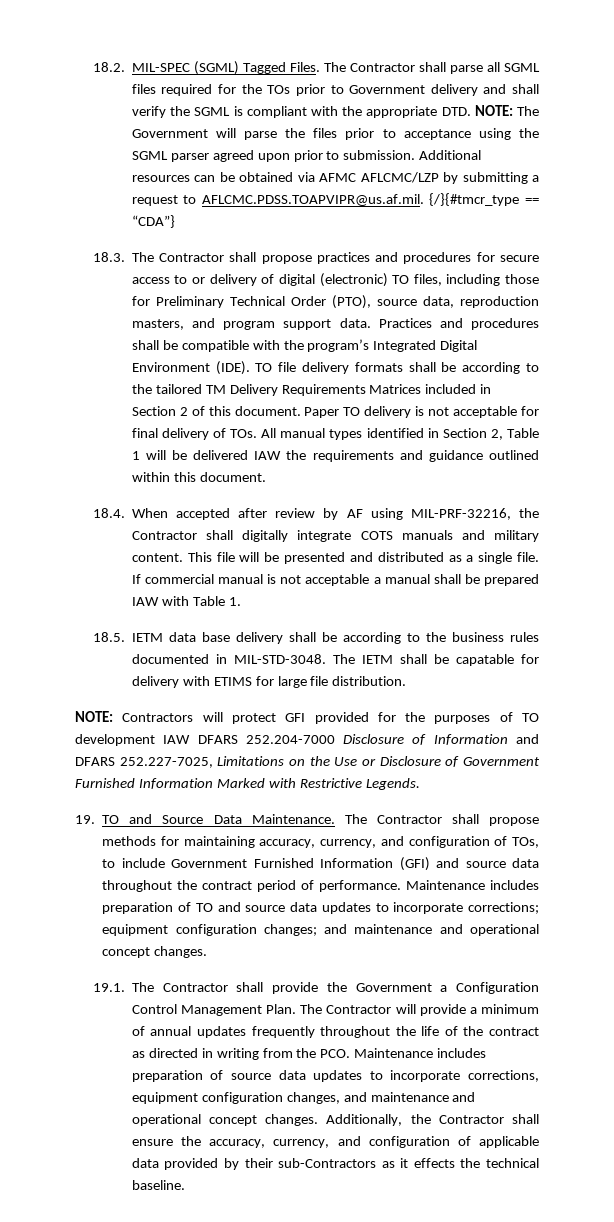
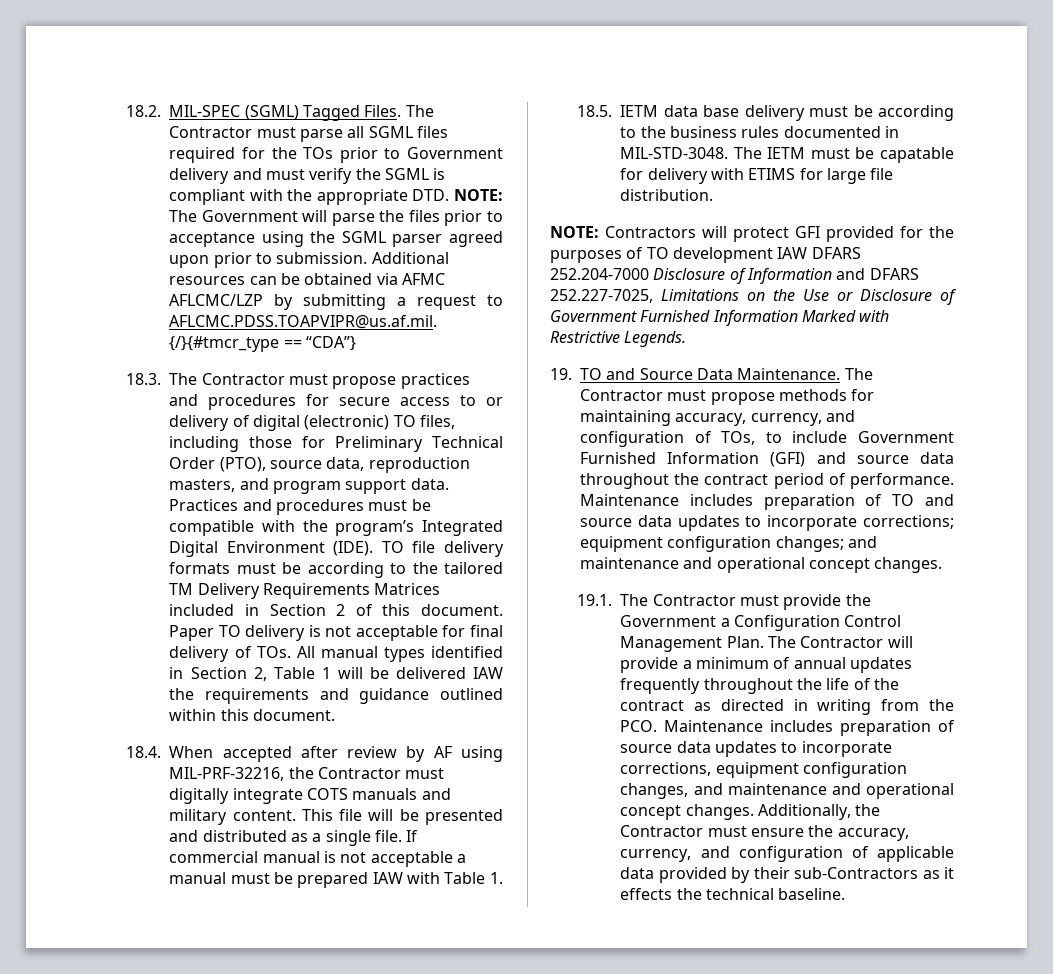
- The Contractor shall parse all SGML files required for the TOs prior to Government delivery and shall verify the SGML is compliant with the appropriate DTD. NOTE: The Government will parse the files prior to acceptance using the SGML parser agreed upon prior to submission.
+ The Contractor must parse all SGML files required for the TOs prior to Government delivery and must verify the SGML is compliant with the appropriate DTD. NOTE: The Government will parse the files prior to acceptance using the SGML parser agreed upon prior to submission.
- 18.3. The Contractor shall propose practices and procedures for secure access to or delivery of digital (electronic) TO files, including those for Preliminary Technical Order (PTO), source data, reproduction masters, and program support data.
+ 18.3. The Contractor must propose practices and procedures for secure access to or delivery of digital (electronic) TO files, including those for Preliminary Technical Order (PTO), source data, reproduction masters, and program support data.
- Practices and procedures shall be compatible with the program’s Integrated Digital Environment (IDE).
+ Practices and procedures must be compatible with the program’s Integrated Digital Environment (IDE).
- TO file delivery formats shall be according to the tailored TM Delivery Requirements Matrices included in Section 2 of this document.
+ TO file delivery formats must be according to the tailored TM Delivery Requirements Matrices included in Section 2 of this document.
- 18.4. When accepted after review by AF using MIL-PRF-32216, the Contractor shall digitally integrate COTS manuals and military content.
+ 18.4. When accepted after review by AF using MIL-PRF-32216, the Contractor must digitally integrate COTS manuals and military content.
- If commercial manual is not acceptable a manual shall be prepared IAW with Table 1.
+ If commercial manual is not acceptable a manual must be prepared IAW with Table 1.
- 18.5. IETM data base delivery shall be according to the business rules documented in MIL-STD-3048.
+ 18.5. IETM data base delivery must be according to the business rules documented in MIL-STD-3048.
- The IETM shall be capatable for delivery with ETIMS for large file distribution.
+ The IETM must be capatable for delivery with ETIMS for large file distribution.
- The Contractor shall propose methods for maintaining accuracy, currency, and configuration of TOs, to include Government Furnished Information (GFI) and source data throughout the contract period of performance.
+ The Contractor must propose methods for maintaining accuracy, currency, and configuration of TOs, to include Government Furnished Information (GFI) and source data throughout the contract period of performance.
- 19.1. The Contractor shall provide the Government a Configuration Control Management Plan.
+ 19.1. The Contractor must provide the Government a Configuration Control Management Plan.
- Additionally, the Contractor shall ensure the accuracy, currency, and configuration of applicable data provided by their sub-Contractors as it effects the technical baseline.
+ Additionally, the Contractor must ensure the accuracy, currency, and configuration of applicable data provided by their sub-Contractors as it effects the technical baseline.

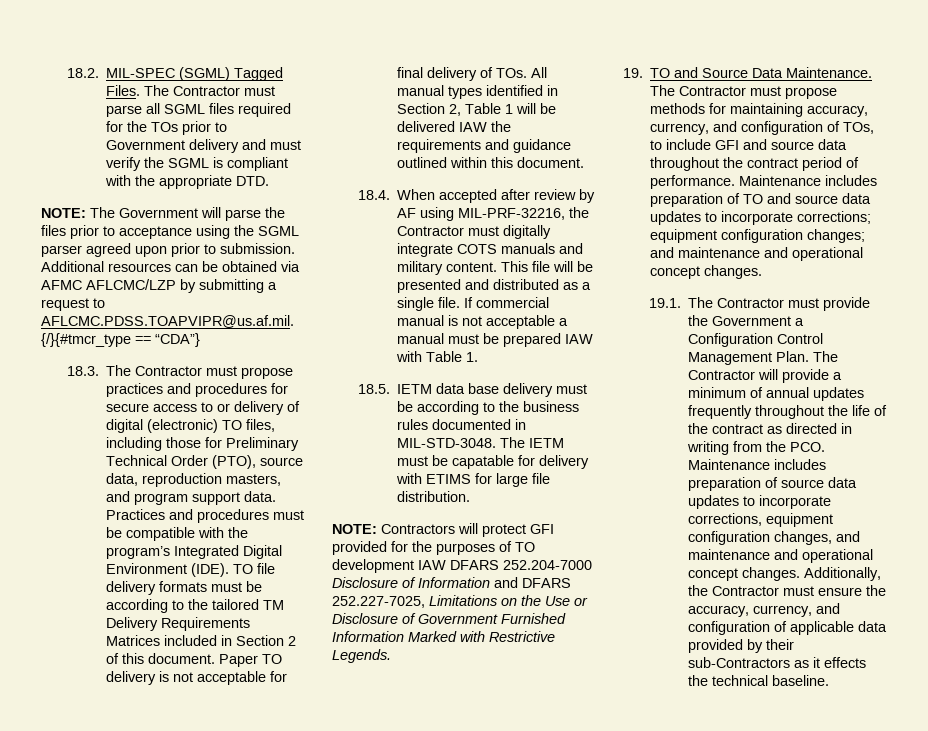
- The Contractor must parse all SGML files required for the TOs prior to Government delivery and must verify the SGML is compliant with the appropriate DTD. NOTE: The Government will parse the files prior to acceptance using the SGML parser agreed upon prior to submission.
+ The Contractor must parse all SGML files required for the TOs prior to Government delivery and must verify the SGML is compliant with the appropriate DTD.
+ NOTE: The Government will parse the files prior to acceptance using the SGML parser agreed upon prior to submission.
- The Contractor must propose methods for maintaining accuracy, currency, and configuration of TOs, to include Government Furnished Information (GFI) and source data throughout the contract period of performance.
+ The Contractor must propose methods for maintaining accuracy, currency, and configuration of TOs, to include GFI and source data throughout the contract period of performance.

